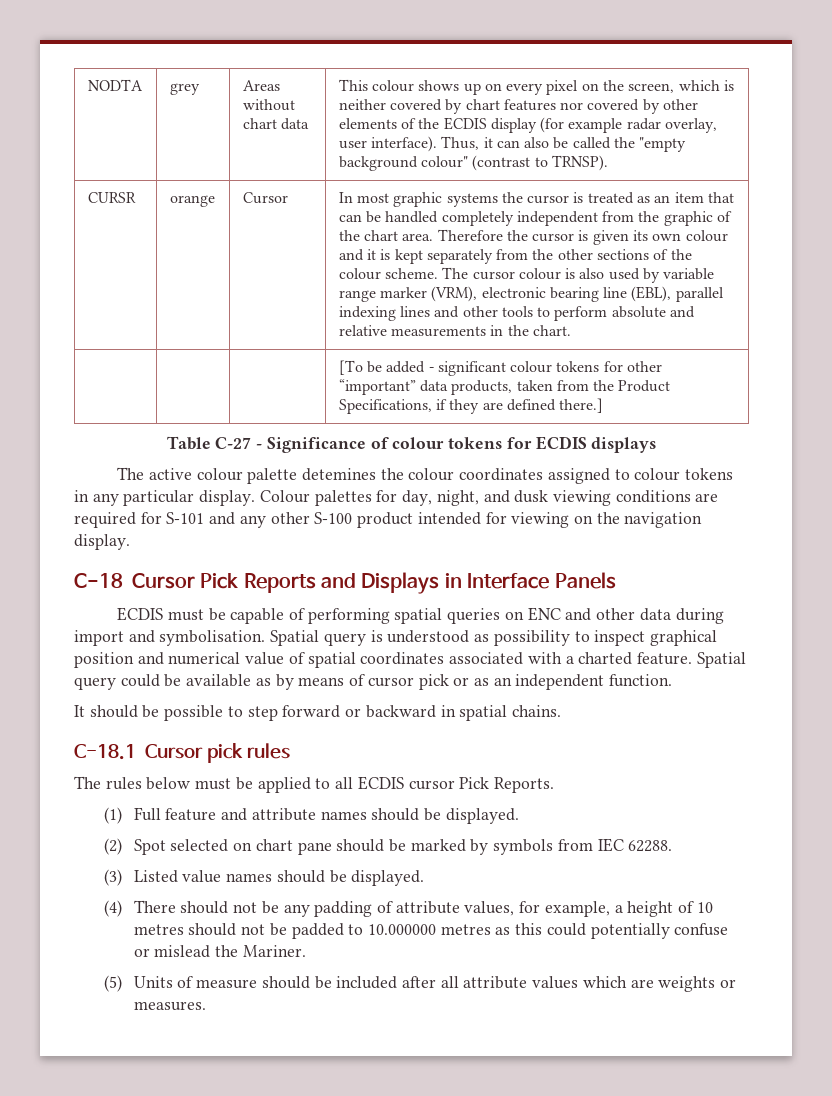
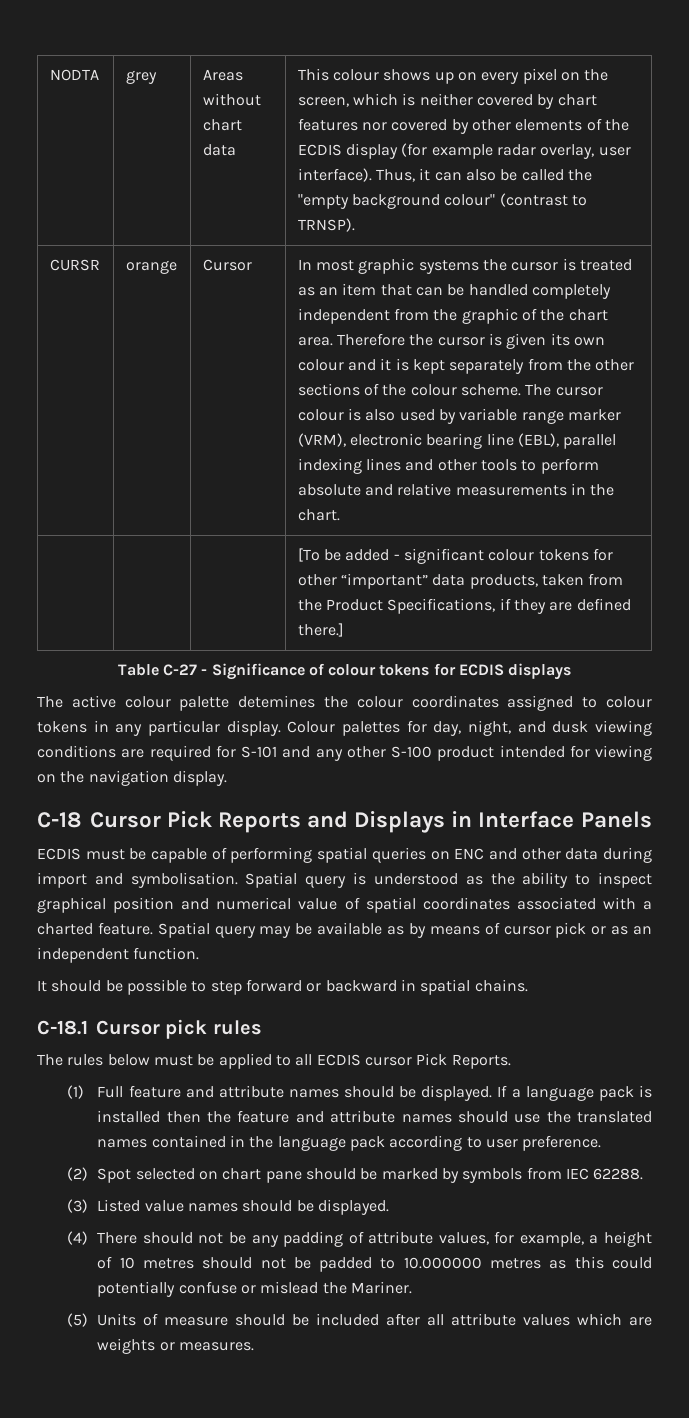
- Spatial query is understood as possibility to inspect graphical position and numerical value of spatial coordinates associated with a charted feature.
+ Spatial query is understood as the ability to inspect graphical position and numerical value of spatial coordinates associated with a charted feature.
- Spatial query could be available as by means of cursor pick or as an independent function.
+ Spatial query may be available as by means of cursor pick or as an independent function.
+ If a language pack is installed then the feature and attribute names should use the translated names contained in the language pack according to user preference.

